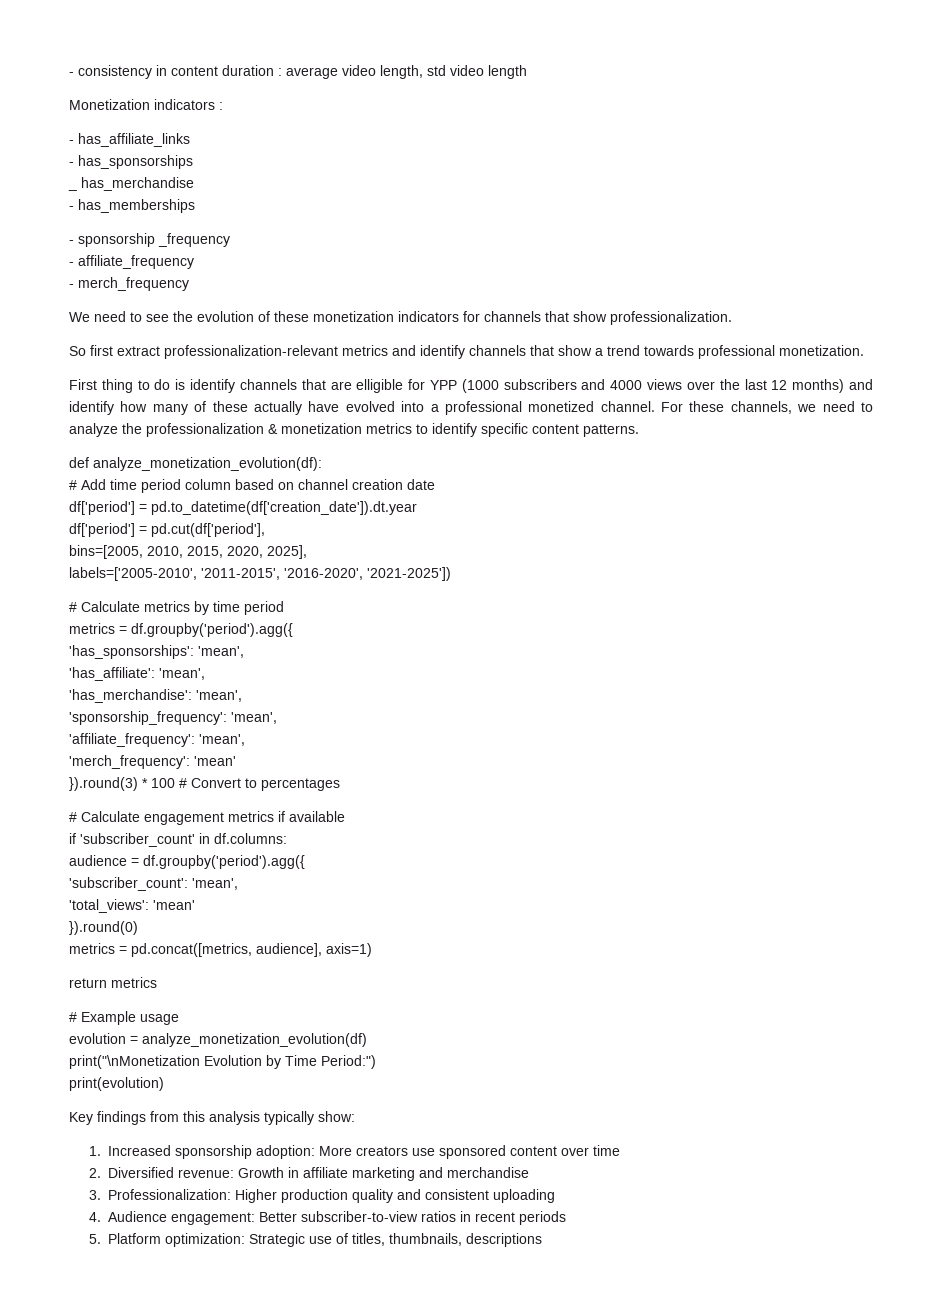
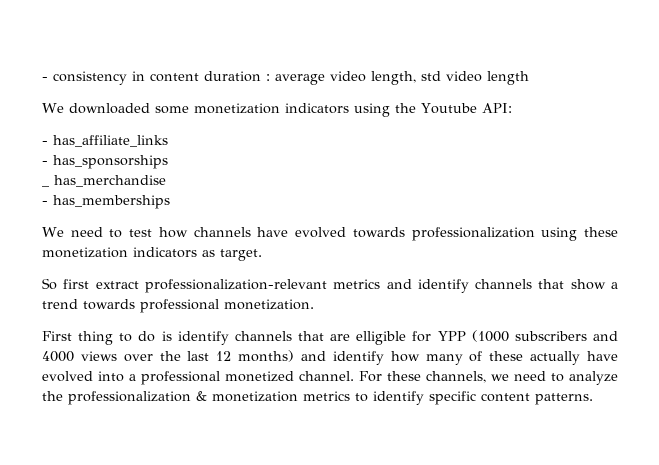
- Monetization indicators :
+ We downloaded some monetization indicators using the Youtube API:
- - sponsorship _frequency
- - affiliate_frequency
- - merch_frequency
- We need to see the evolution of these monetization indicators for channels that show professionalization.
+ We need to test how channels have evolved towards professionalization using these monetization indicators as target.
- def analyze_monetization_evolution(df):
- # Add time period column based on channel creation date
- df['period'] = pd.to_datetime(df['creation_date']).dt.year
- df['period'] = pd.cut(df['period'],
- bins=[2005, 2010, 2015, 2020, 2025],
- labels=['2005-2010', '2011-2015', '2016-2020', '2021-2025'])
- # Calculate metrics by time period
- metrics = df.groupby('period').agg({
- 'has_sponsorships': 'mean',
- 'has_affiliate': 'mean',
- 'has_merchandise': 'mean',
- 'sponsorship_frequency': 'mean',
- 'affiliate_frequency': 'mean',
- 'merch_frequency': 'mean'
- }).round(3) * 100 # Convert to percentages
- # Calculate engagement metrics if available
- if 'subscriber_count' in df.columns:
- audience = df.groupby('period').agg({
- 'subscriber_count': 'mean',
- 'total_views': 'mean'
- }).round(0)
- metrics = pd.concat([metrics, audience], axis=1)
- return metrics
- # Example usage
- evolution = analyze_monetization_evolution(df)
- print("\nMonetization Evolution by Time Period:")
- print(evolution)
- Key findings from this analysis typically show:
- 1. Increased sponsorship adoption: More creators use sponsored content over time
- 2. Diversified revenue: Growth in affiliate marketing and merchandise
- 3. Professionalization: Higher production quality and consistent uploading
- 4. Audience engagement: Better subscriber-to-view ratios in recent periods
- 5. Platform optimization: Strategic use of titles, thumbnails, descriptions

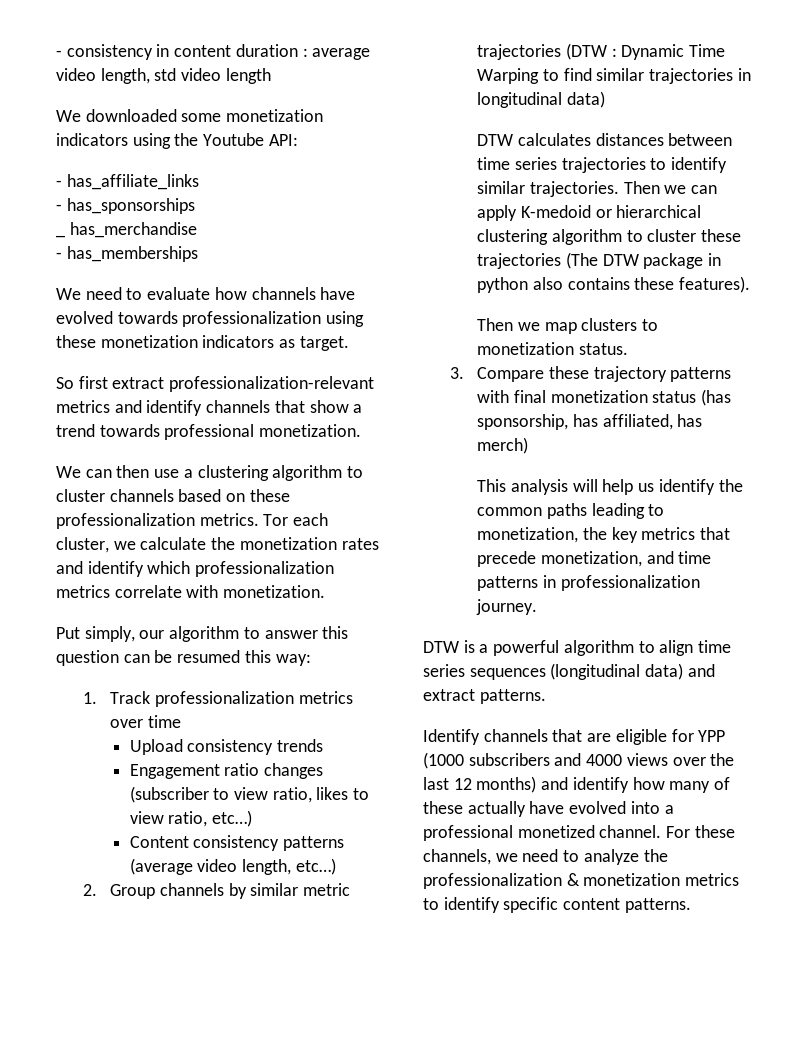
- We need to test how channels have evolved towards professionalization using these monetization indicators as target.
+ We need to evaluate how channels have evolved towards professionalization using these monetization indicators as target.
- First thing to do is identify channels that are elligible for YPP (1000 subscribers and 4000 views over the last 12 months) and identify how many of these actually have evolved into a professional monetized channel.
+ We can then use a clustering algorithm to cluster channels based on these professionalization metrics. Tor each cluster, we calculate the monetization rates and identify which professionalization metrics correlate with monetization.
+ Put simply, our algorithm to answer this question can be resumed this way:
+ 1. Track professionalization metrics over time
+ Upload consistency trends
+ Engagement ratio changes (subscriber to view ratio, likes to view ratio, etc…)
+ Content consistency patterns (average video length, etc…)
+ 2. Group channels by similar metric trajectories (DTW : Dynamic Time Warping to find similar trajectories in longitudinal data)
+ DTW calculates distances between time series trajectories to identify similar trajectories. Then we can apply K-medoid or hierarchical clustering algorithm to cluster these trajectories (The DTW package in python also contains these features).
+ Then we map clusters to monetization status.
+ 3. Compare these trajectory patterns with final monetization status (has sponsorship, has affiliated, has merch)
+ This analysis will help us identify the common paths leading to monetization, the key metrics that precede monetization, and time patterns in professionalization journey.
+ DTW is a powerful algorithm to align time series sequences (longitudinal data) and extract patterns.
+ Identify channels that are eligible for YPP (1000 subscribers and 4000 views over the last 12 months) and identify how many of these actually have evolved into a professional monetized channel.

